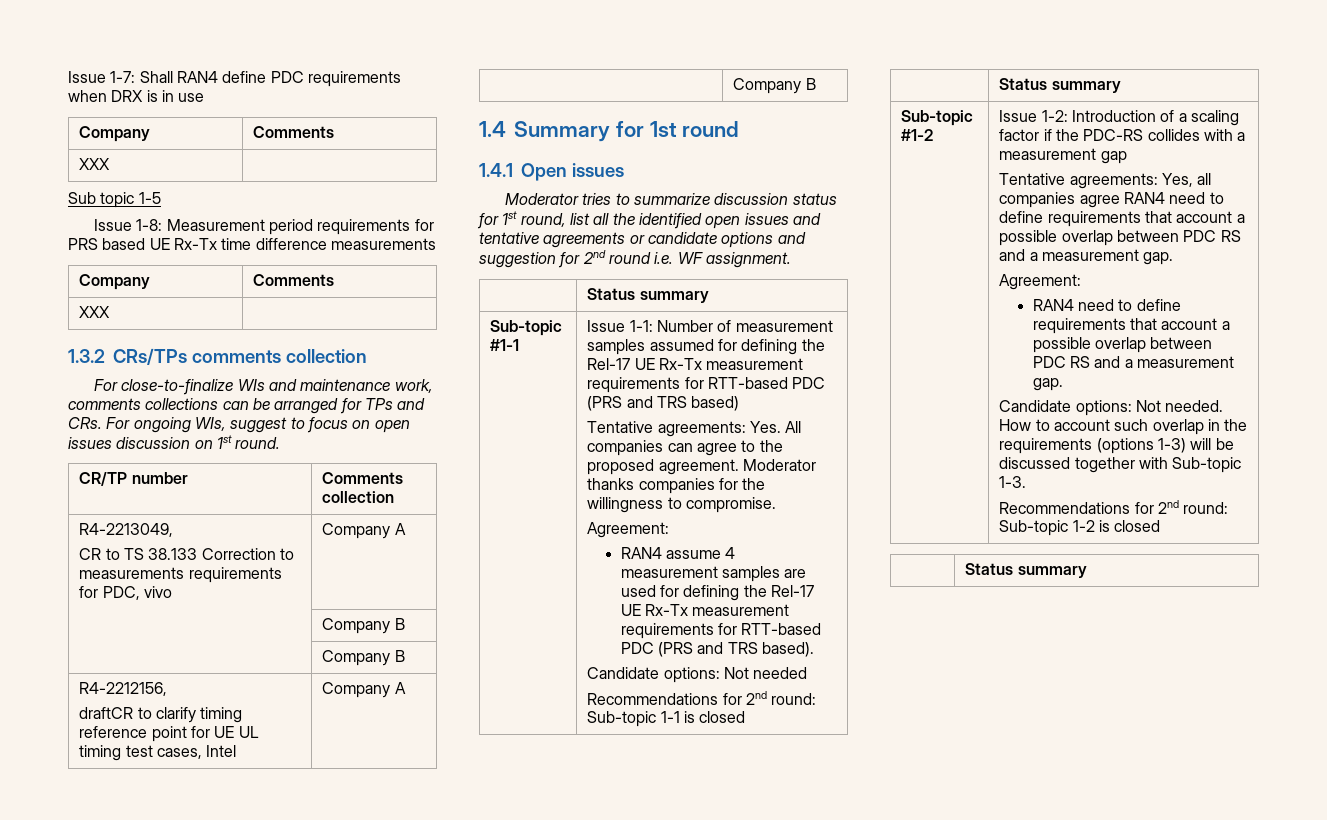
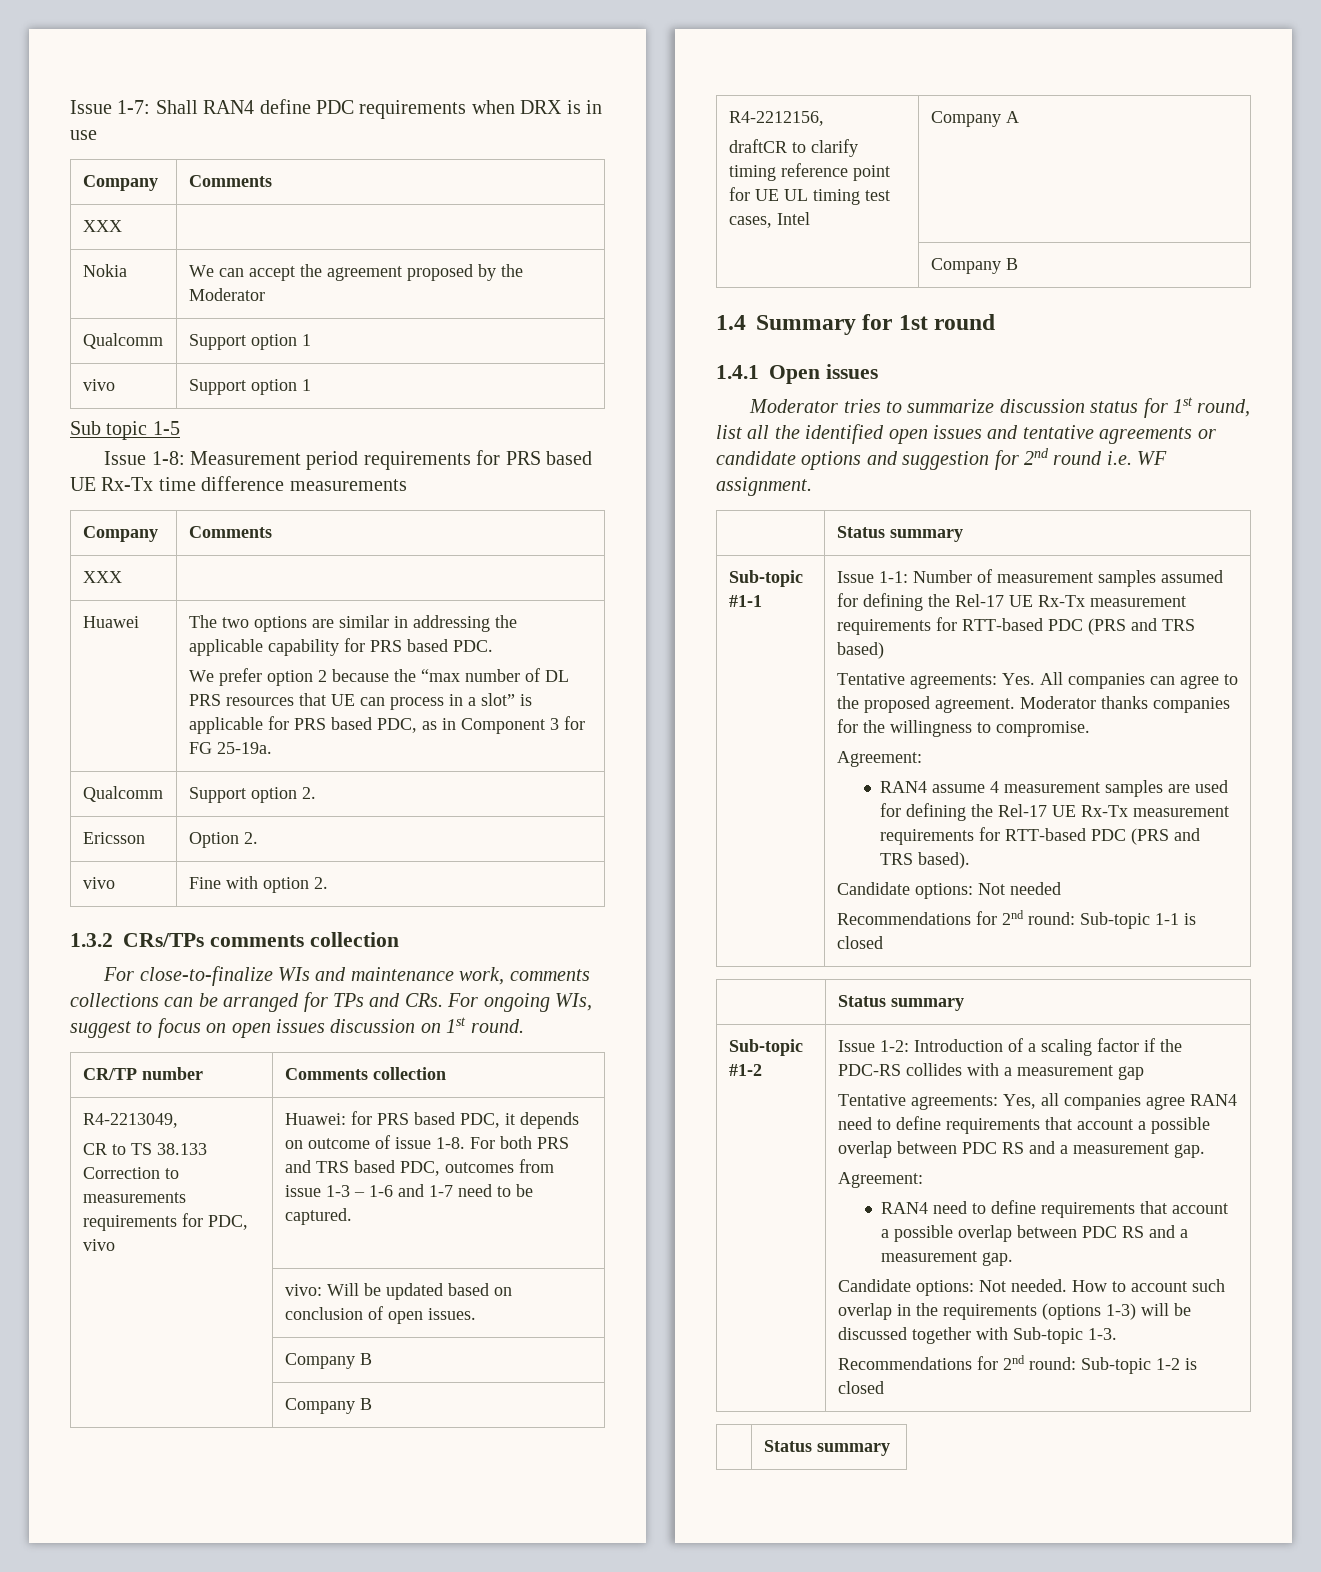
+ Nokia | We can accept the agreement proposed by the Moderator
+ Qualcomm | Support option 1
+ vivo | Support option 1
+ Huawei | The two options are similar in addressing the applicable capability for PRS based PDC.
+ We prefer option 2 because the “max number of DL PRS resources that UE can process in a slot” is applicable for PRS based PDC, as in Component 3 for FG 25-19a.
+ Qualcomm | Support option 2.
+ Ericsson | Option 2.
+ vivo | Fine with option 2.
- CR to TS 38.133 Correction to measurements requirements for PDC, vivo | Company A
+ CR to TS 38.133 Correction to measurements requirements for PDC, vivo | Huawei: for PRS based PDC, it depends on outcome of issue 1-8. For both PRS and TRS based PDC, outcomes from issue 1-3 – 1-6 and 1-7 need to be captured.
+ | vivo: Will be updated based on conclusion of open issues.

